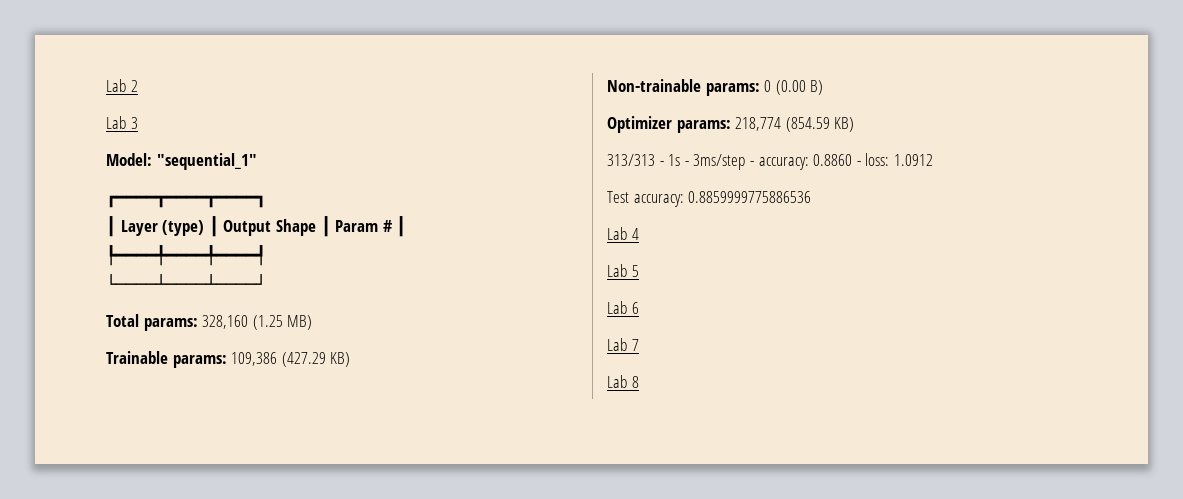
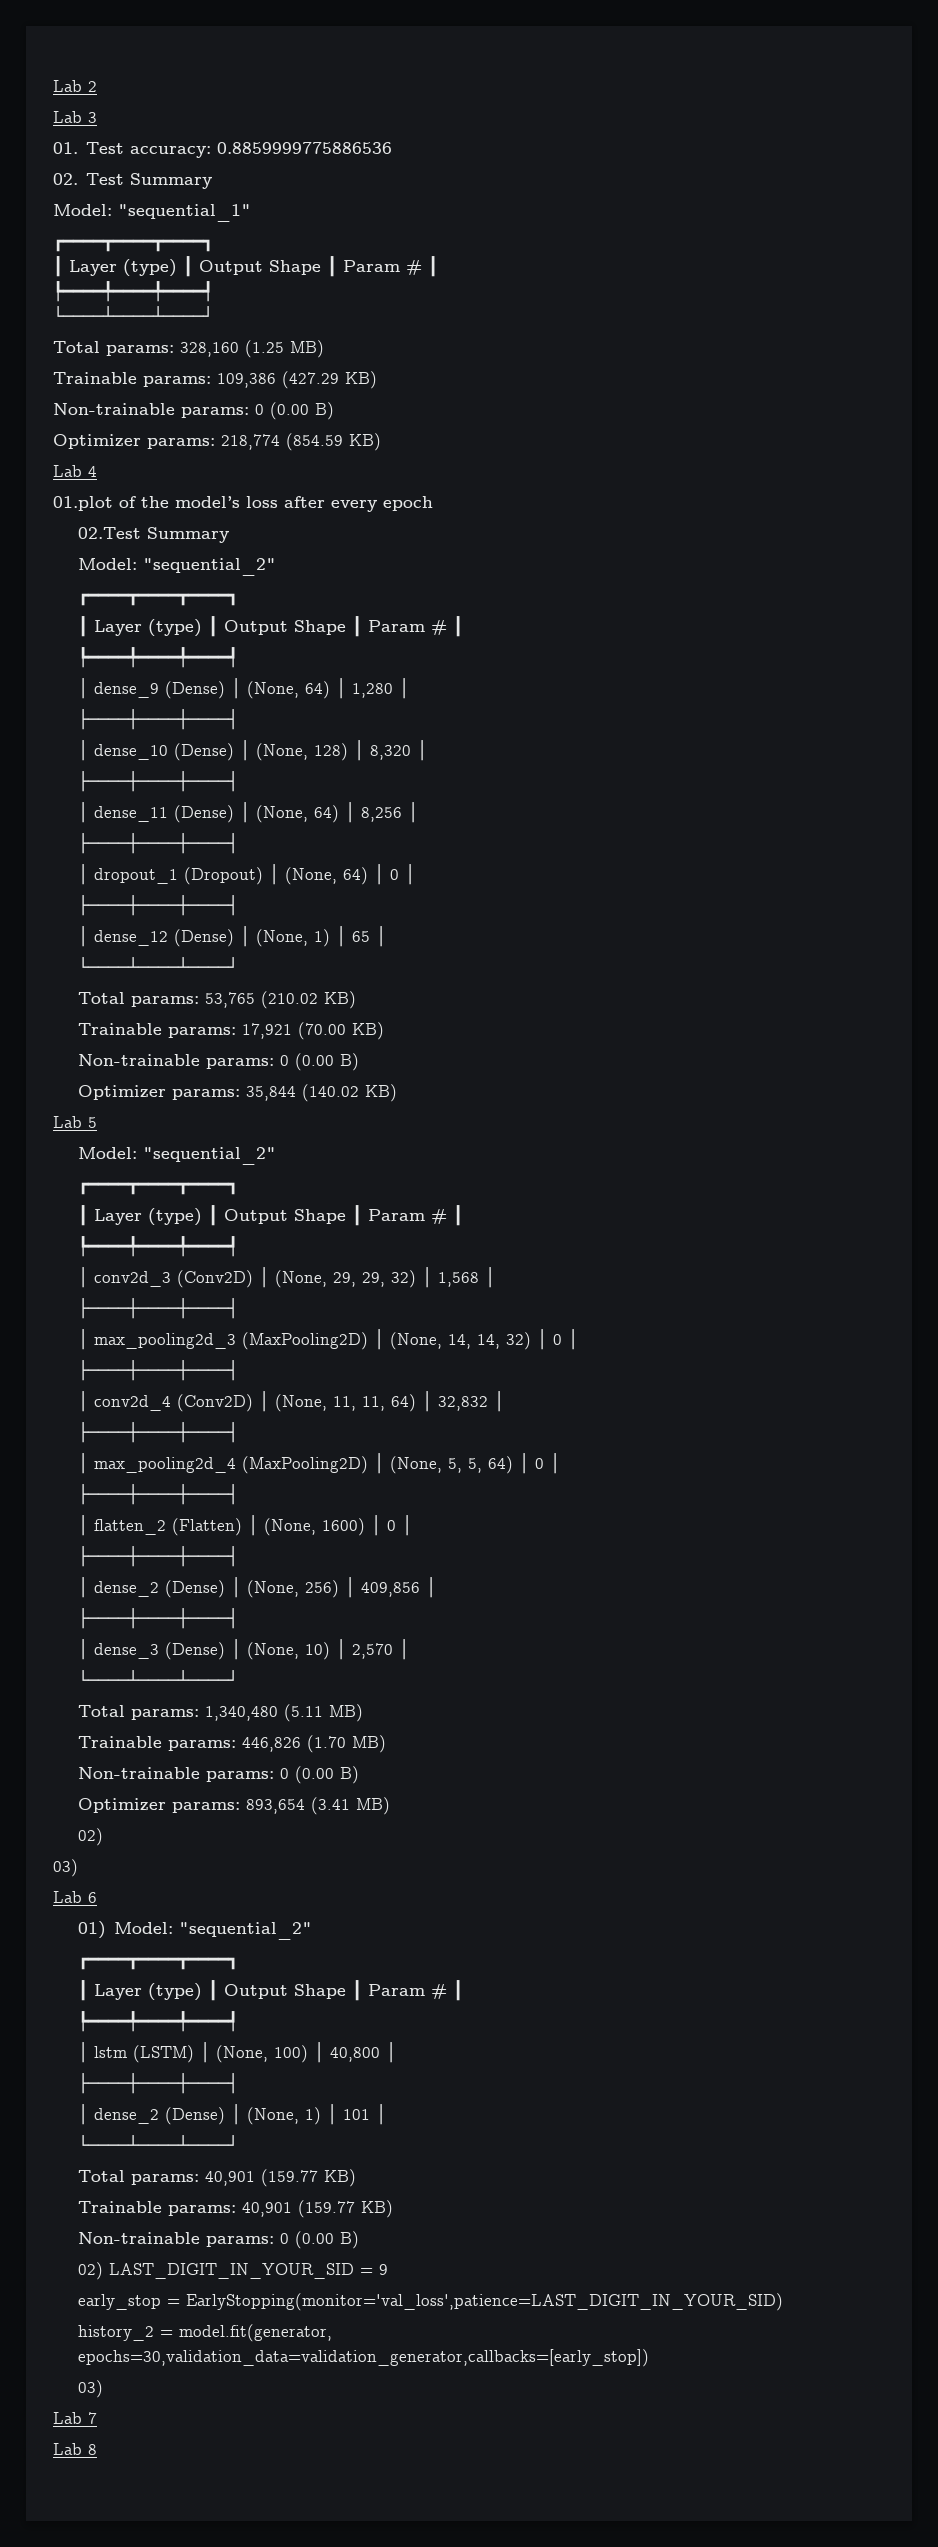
+ 01. Test accuracy: 0.8859999775886536
+ 02. Test Summary
- 313/313 - 1s - 3ms/step - accuracy: 0.8860 - loss: 1.0912
- Test accuracy: 0.8859999775886536
  Lab 4
+ 01.plot of the model’s loss after every epoch
+ 02.Test Summary
+ Model: "sequential_2"
+ ┏━━━━┳━━━━┳━━━━┓
+ ┃ Layer (type) ┃ Output Shape ┃ Param # ┃
+ ┡━━━━╇━━━━╇━━━━┩
+ │ dense_9 (Dense) │ (None, 64) │ 1,280 │
+ ├────┼────┼────┤
+ │ dense_10 (Dense) │ (None, 128) │ 8,320 │
+ ├────┼────┼────┤
+ │ dense_11 (Dense) │ (None, 64) │ 8,256 │
+ ├────┼────┼────┤
+ │ dropout_1 (Dropout) │ (None, 64) │ 0 │
+ ├────┼────┼────┤
+ │ dense_12 (Dense) │ (None, 1) │ 65 │
+ └────┴────┴────┘
+ Total params: 53,765 (210.02 KB)
+ Trainable params: 17,921 (70.00 KB)
+ Non-trainable params: 0 (0.00 B)
+ Optimizer params: 35,844 (140.02 KB)
  Lab 5
+ Model: "sequential_2"
+ ┏━━━━┳━━━━┳━━━━┓
+ ┃ Layer (type) ┃ Output Shape ┃ Param # ┃
+ ┡━━━━╇━━━━╇━━━━┩
+ │ conv2d_3 (Conv2D) │ (None, 29, 29, 32) │ 1,568 │
+ ├────┼────┼────┤
+ │ max_pooling2d_3 (MaxPooling2D) │ (None, 14, 14, 32) │ 0 │
+ ├────┼────┼────┤
+ │ conv2d_4 (Conv2D) │ (None, 11, 11, 64) │ 32,832 │
+ ├────┼────┼────┤
+ │ max_pooling2d_4 (MaxPooling2D) │ (None, 5, 5, 64) │ 0 │
+ ├────┼────┼────┤
+ │ flatten_2 (Flatten) │ (None, 1600) │ 0 │
+ ├────┼────┼────┤
+ │ dense_2 (Dense) │ (None, 256) │ 409,856 │
+ ├────┼────┼────┤
+ │ dense_3 (Dense) │ (None, 10) │ 2,570 │
+ └────┴────┴────┘
+ Total params: 1,340,480 (5.11 MB)
+ Trainable params: 446,826 (1.70 MB)
+ Non-trainable params: 0 (0.00 B)
+ Optimizer params: 893,654 (3.41 MB)
+ 02)
+ 03)
  Lab 6
+ 01) Model: "sequential_2"
+ ┏━━━━┳━━━━┳━━━━┓
+ ┃ Layer (type) ┃ Output Shape ┃ Param # ┃
+ ┡━━━━╇━━━━╇━━━━┩
+ │ lstm (LSTM) │ (None, 100) │ 40,800 │
+ ├────┼────┼────┤
+ │ dense_2 (Dense) │ (None, 1) │ 101 │
+ └────┴────┴────┘
+ Total params: 40,901 (159.77 KB)
+ Trainable params: 40,901 (159.77 KB)
+ Non-trainable params: 0 (0.00 B)
+ 02) LAST_DIGIT_IN_YOUR_SID = 9
+ early_stop = EarlyStopping(monitor='val_loss',patience=LAST_DIGIT_IN_YOUR_SID)
+ history_2 = model.fit(generator, epochs=30,validation_data=validation_generator,callbacks=[early_stop])
+ 03)

